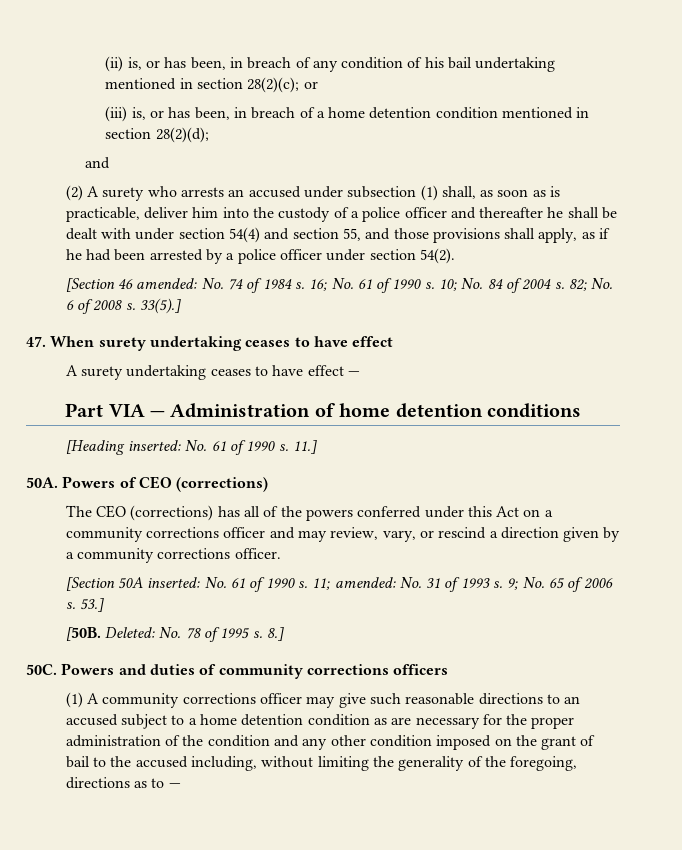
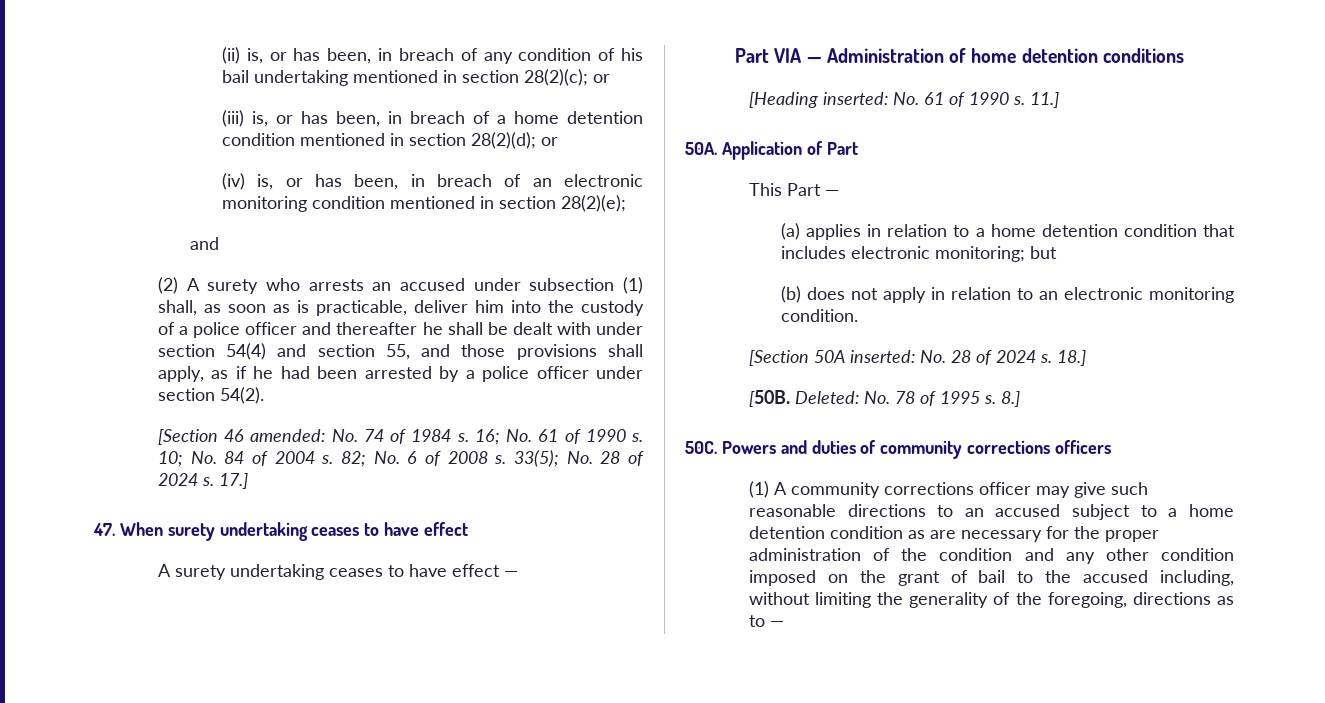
- (iii) is, or has been, in breach of a home detention condition mentioned in section 28(2)(d);
+ (iii) is, or has been, in breach of a home detention condition mentioned in section 28(2)(d); or
+ (iv) is, or has been, in breach of an electronic monitoring condition mentioned in section 28(2)(e);
- 33(5).]
+ 33(5); No. 28 of 2024 s. 17.]
- Powers of CEO (corrections)
- The CEO (corrections) has all of the powers conferred under this Act on a community corrections officer and may review, vary, or rescind a direction given by a community corrections officer.
- [Section 50A inserted: No. 61 of 1990 s. 11; amended: No. 31 of 1993 s. 9; No. 65 of 2006 s. 53.]
+ Application of Part
+ This Part —
+ (a) applies in relation to a home detention condition that includes electronic monitoring; but
+ (b) does not apply in relation to an electronic monitoring condition.
+ [Section 50A inserted: No. 28 of 2024 s. 18.]

